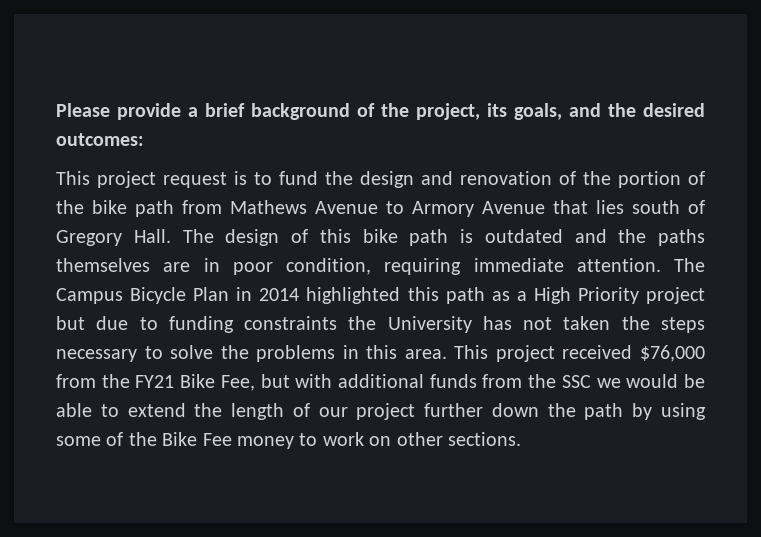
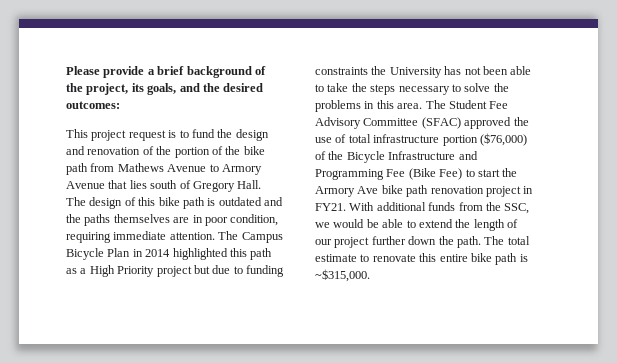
- The Campus Bicycle Plan in 2014 highlighted this path as a High Priority project but due to funding constraints the University has not taken the steps necessary to solve the problems in this area.
+ The Campus Bicycle Plan in 2014 highlighted this path as a High Priority project but due to funding constraints the University has not been able to take the steps necessary to solve the problems in this area.
- This project received $76,000 from the FY21 Bike Fee, but with additional funds from the SSC we would be able to extend the length of our project further down the path by using some of the Bike Fee money to work on other sections.
+ The Student Fee Advisory Committee (SFAC) approved the use of total infrastructure portion ($76,000) of the Bicycle Infrastructure and Programming Fee (Bike Fee) to start the Armory Ave bike path renovation project in FY21. With additional funds from the SSC, we would be able to extend the length of our project further down the path. The total estimate to renovate this entire bike path is ~$315,000.

